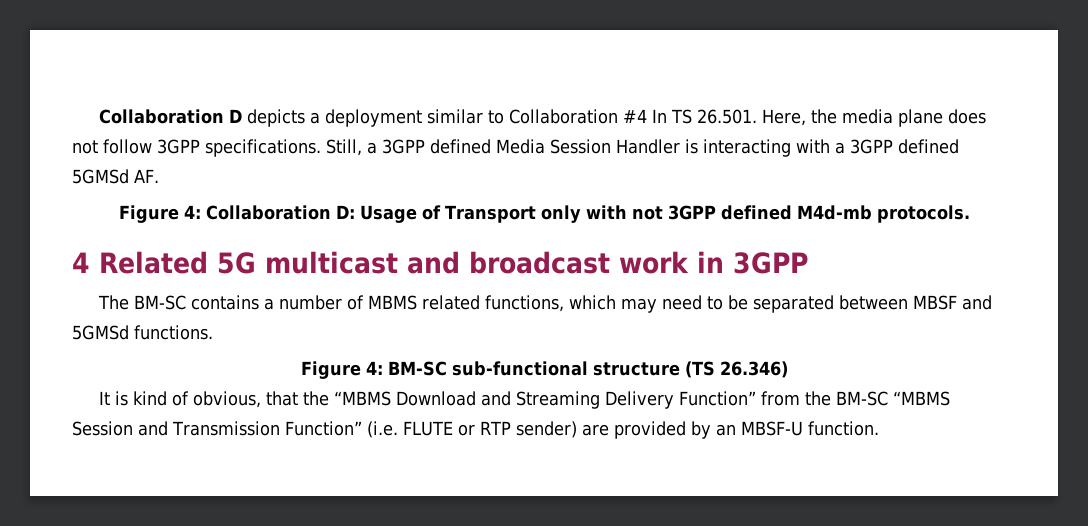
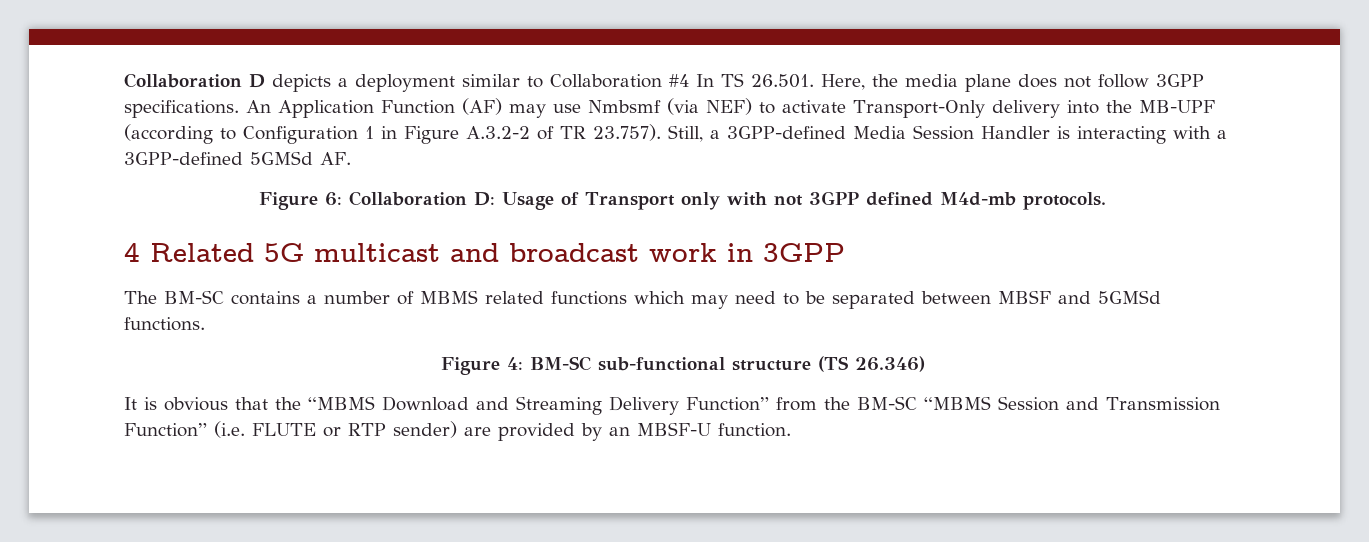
- Still, a 3GPP defined Media Session Handler is interacting with a 3GPP defined 5GMSd AF.
+ An Application Function (AF) may use Nmbsmf (via NEF) to activate Transport-Only delivery into the MB-UPF (according to Configuration 1 in Figure A.3.2-2 of TR 23.757). Still, a 3GPP-defined Media Session Handler is interacting with a 3GPP-defined 5GMSd AF.
- Figure 4: Collaboration D: Usage of Transport only with not 3GPP defined M4d-mb protocols.
+ Figure 6: Collaboration D: Usage of Transport only with not 3GPP defined M4d-mb protocols.
- The BM-SC contains a number of MBMS related functions, which may need to be separated between MBSF and 5GMSd functions.
+ The BM-SC contains a number of MBMS related functions which may need to be separated between MBSF and 5GMSd functions.
- It is kind of obvious, that the “MBMS Download and Streaming Delivery Function” from the BM-SC “MBMS Session and Transmission Function” (i.e. FLUTE or RTP sender) are provided by an MBSF-U function.
+ It is obvious that the “MBMS Download and Streaming Delivery Function” from the BM-SC “MBMS Session and Transmission Function” (i.e. FLUTE or RTP sender) are provided by an MBSF-U function.

